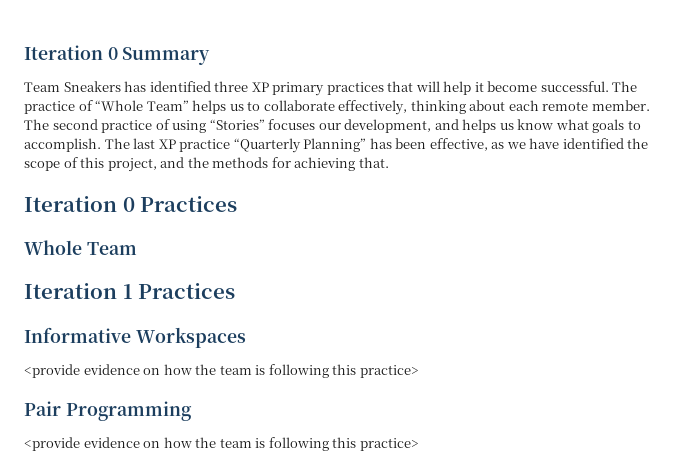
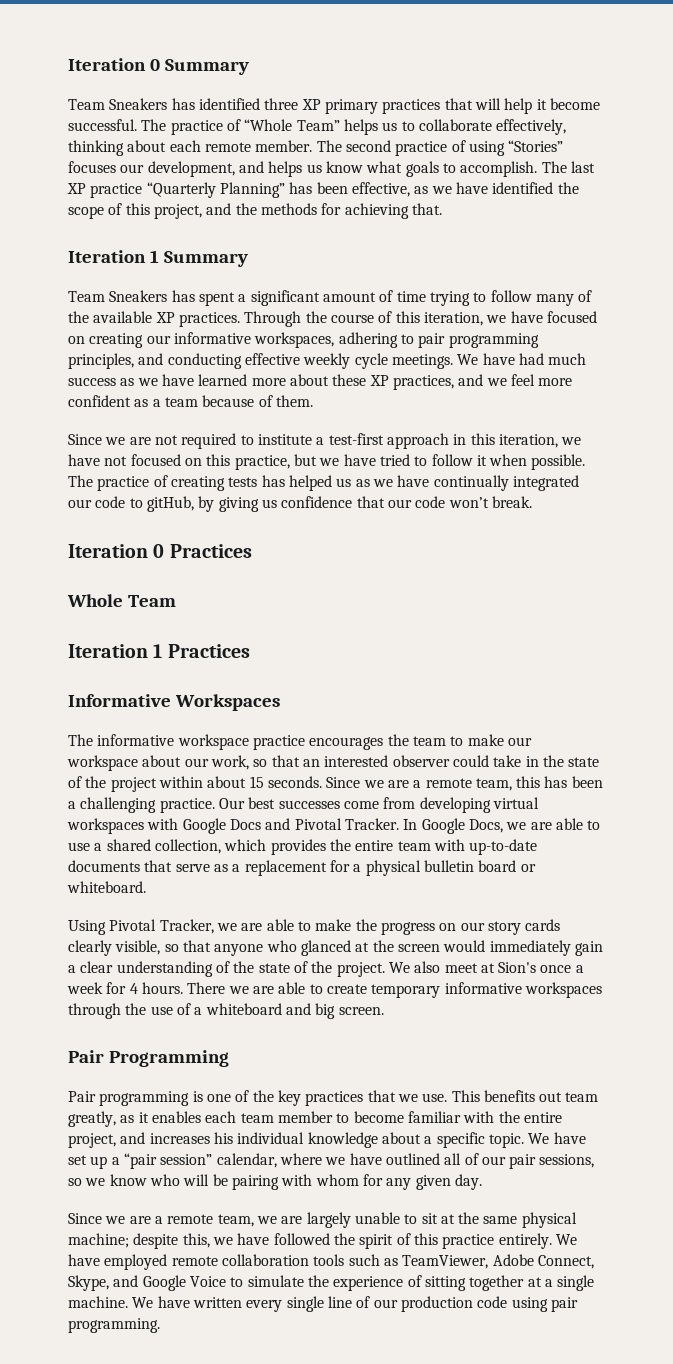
+ Iteration 1 Summary
+ Team Sneakers has spent a significant amount of time trying to follow many of the available XP practices. Through the course of this iteration, we have focused on creating our informative workspaces, adhering to pair programming principles, and conducting effective weekly cycle meetings. We have had much success as we have learned more about these XP practices, and we feel more confident as a team because of them.
+ Since we are not required to institute a test-first approach in this iteration, we have not focused on this practice, but we have tried to follow it when possible. The practice of creating tests has helped us as we have continually integrated our code to gitHub, by giving us confidence that our code won’t break.
  Informative Workspaces
- <provide evidence on how the team is following this practice>
+ The informative workspace practice encourages the team to make our workspace about our work, so that an interested observer could take in the state of the project within about 15 seconds. Since we are a remote team, this has been a challenging practice. Our best successes come from developing virtual workspaces with Google Docs and Pivotal Tracker. In Google Docs, we are able to use a shared collection, which provides the entire team with up-to-date documents that serve as a replacement for a physical bulletin board or whiteboard.
+ Using Pivotal Tracker, we are able to make the progress on our story cards clearly visible, so that anyone who glanced at the screen would immediately gain a clear understanding of the state of the project. We also meet at Sion's once a week for 4 hours. There we are able to create temporary informative workspaces through the use of a whiteboard and big screen.
  Pair Programming
- <provide evidence on how the team is following this practice>
+ Pair programming is one of the key practices that we use. This benefits out team greatly, as it enables each team member to become familiar with the entire project, and increases his individual knowledge about a specific topic. We have set up a “pair session” calendar, where we have outlined all of our pair sessions, so we know who will be pairing with whom for any given day.
+ Since we are a remote team, we are largely unable to sit at the same physical machine; despite this, we have followed the spirit of this practice entirely. We have employed remote collaboration tools such as TeamViewer, Adobe Connect, Skype, and Google Voice to simulate the experience of sitting together at a single machine. We have written every single line of our production code using pair programming.

